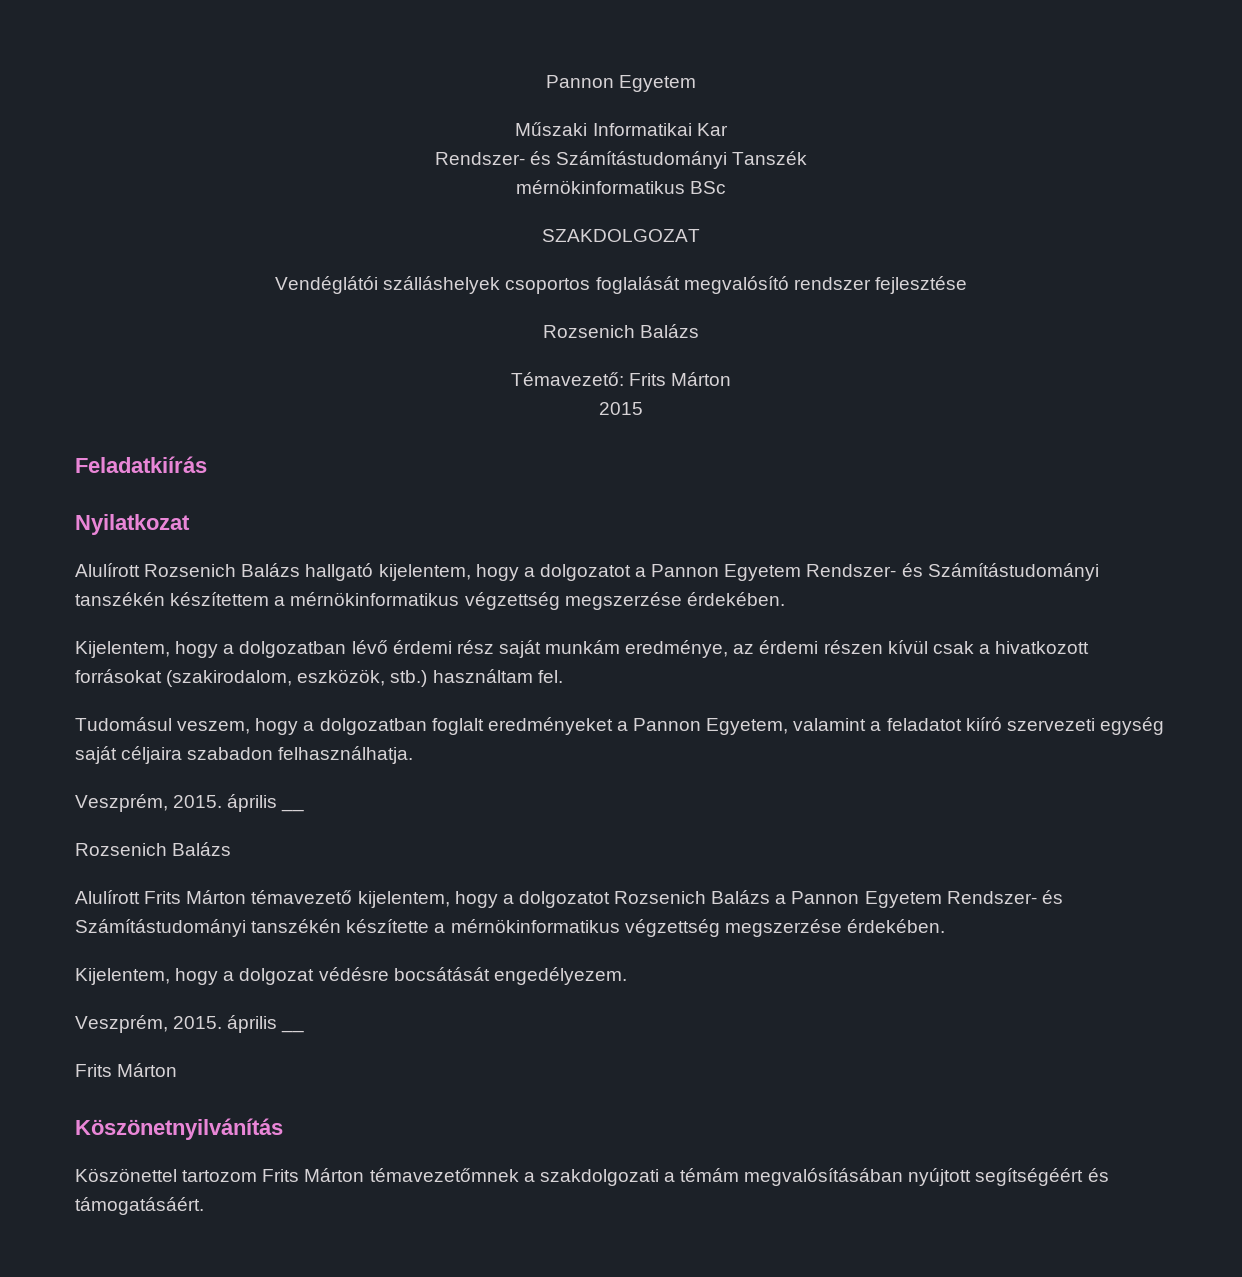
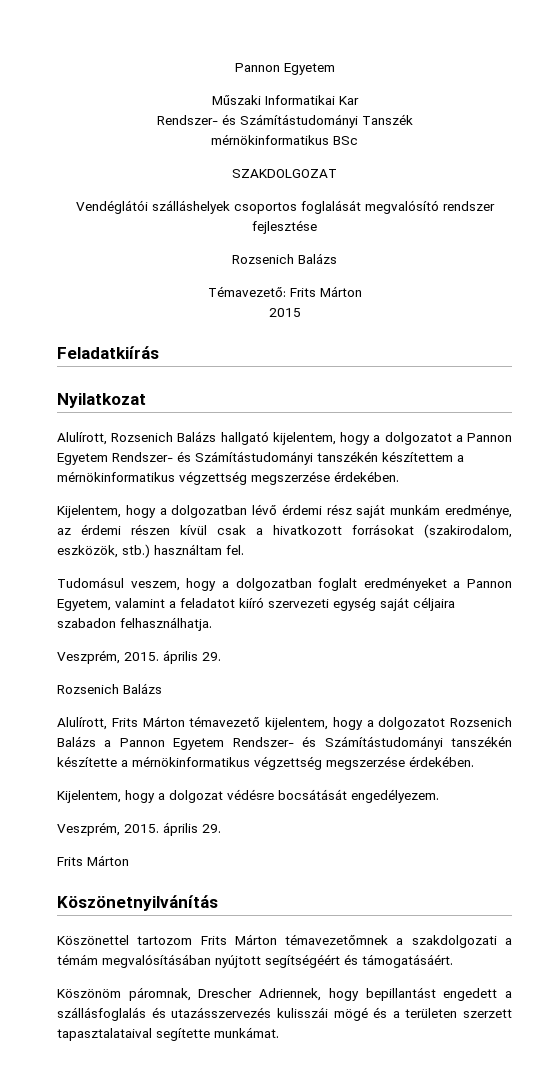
- Alulírott Rozsenich Balázs hallgató kijelentem, hogy a dolgozatot a Pannon Egyetem Rendszer- és Számítástudományi tanszékén készítettem a mérnökinformatikus végzettség megszerzése érdekében.
+ Alulírott, Rozsenich Balázs hallgató kijelentem, hogy a dolgozatot a Pannon Egyetem Rendszer- és Számítástudományi tanszékén készítettem a mérnökinformatikus végzettség megszerzése érdekében.
  Tudomásul veszem, hogy a dolgozatban foglalt eredményeket a Pannon Egyetem, valamint a feladatot kiíró szervezeti egység saját céljaira szabadon felhasználhatja.
- Veszprém, 2015. április __
+ Veszprém, 2015. április 29.
  Rozsenich Balázs
- Alulírott Frits Márton témavezető kijelentem, hogy a dolgozatot Rozsenich Balázs a Pannon Egyetem Rendszer- és Számítástudományi tanszékén készítette a mérnökinformatikus végzettség megszerzése érdekében.
+ Alulírott, Frits Márton témavezető kijelentem, hogy a dolgozatot Rozsenich Balázs a Pannon Egyetem Rendszer- és Számítástudományi tanszékén készítette a mérnökinformatikus végzettség megszerzése érdekében.
  Kijelentem, hogy a dolgozat védésre bocsátását engedélyezem.
- Veszprém, 2015. április __
+ Veszprém, 2015. április 29.
+ Köszönöm páromnak, Drescher Adriennek, hogy bepillantást engedett a szállásfoglalás és utazásszervezés kulisszái mögé és a területen szerzett tapasztalataival segítette munkámat.

